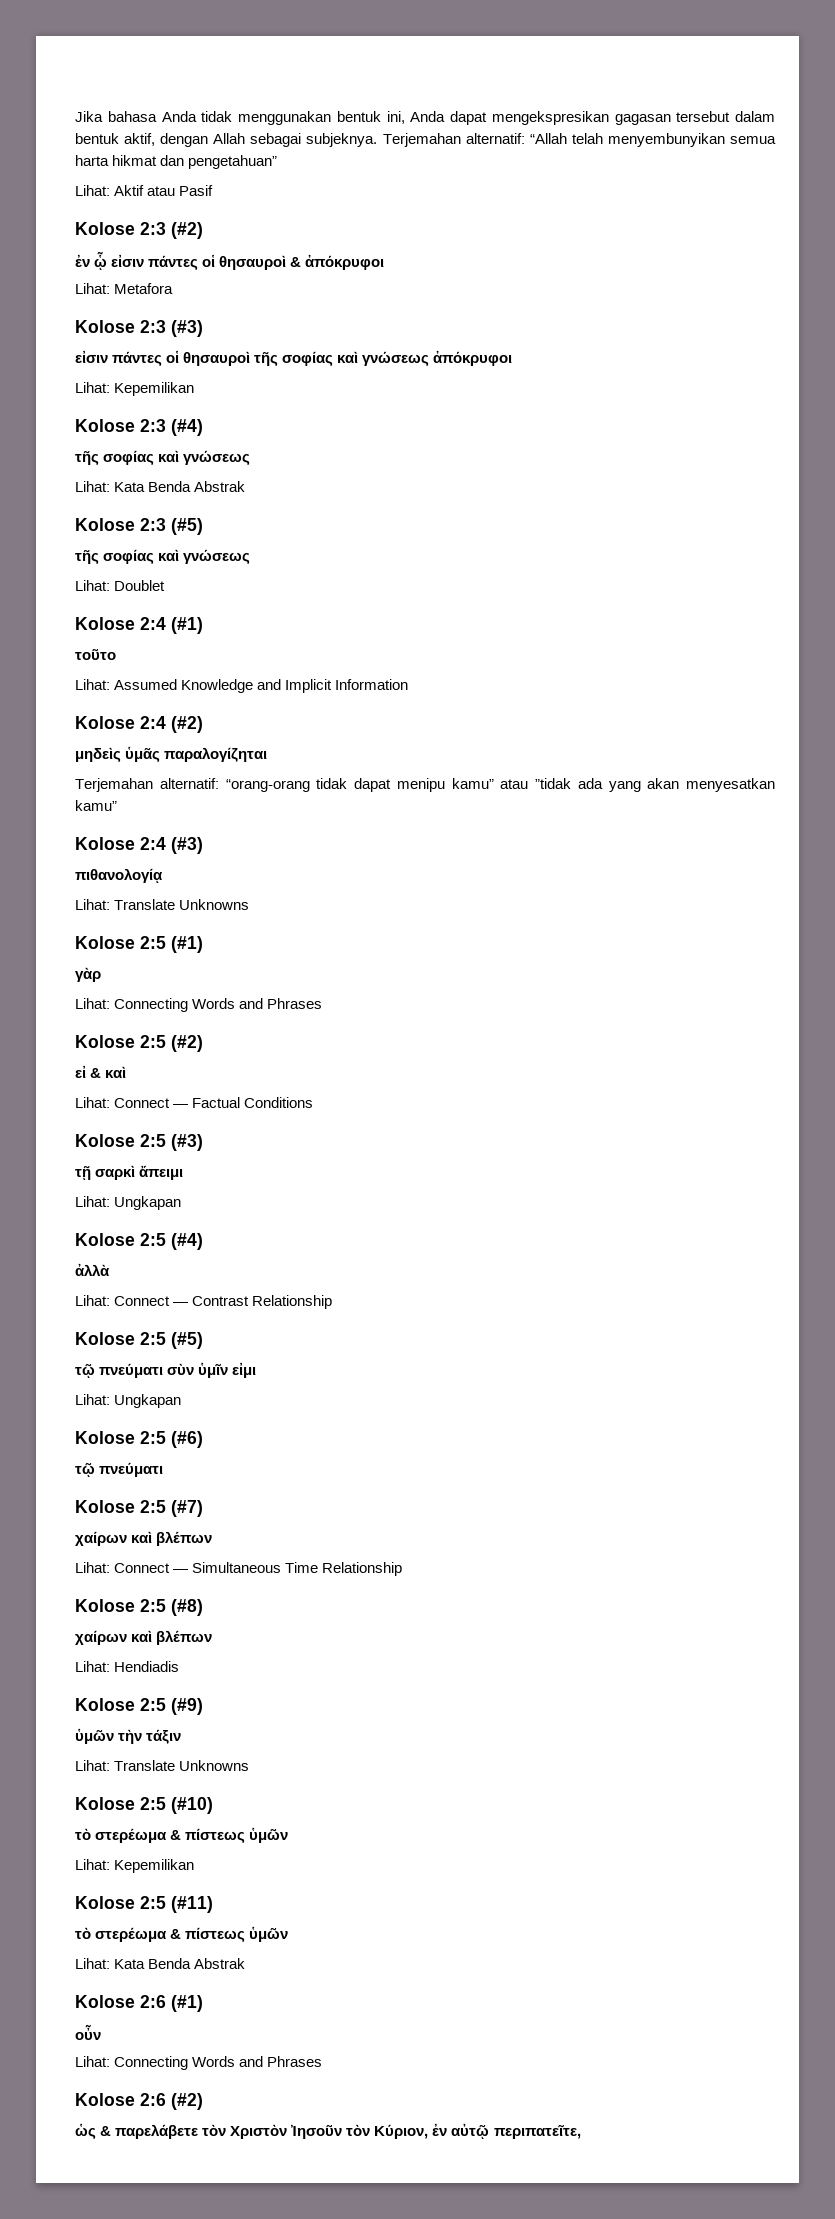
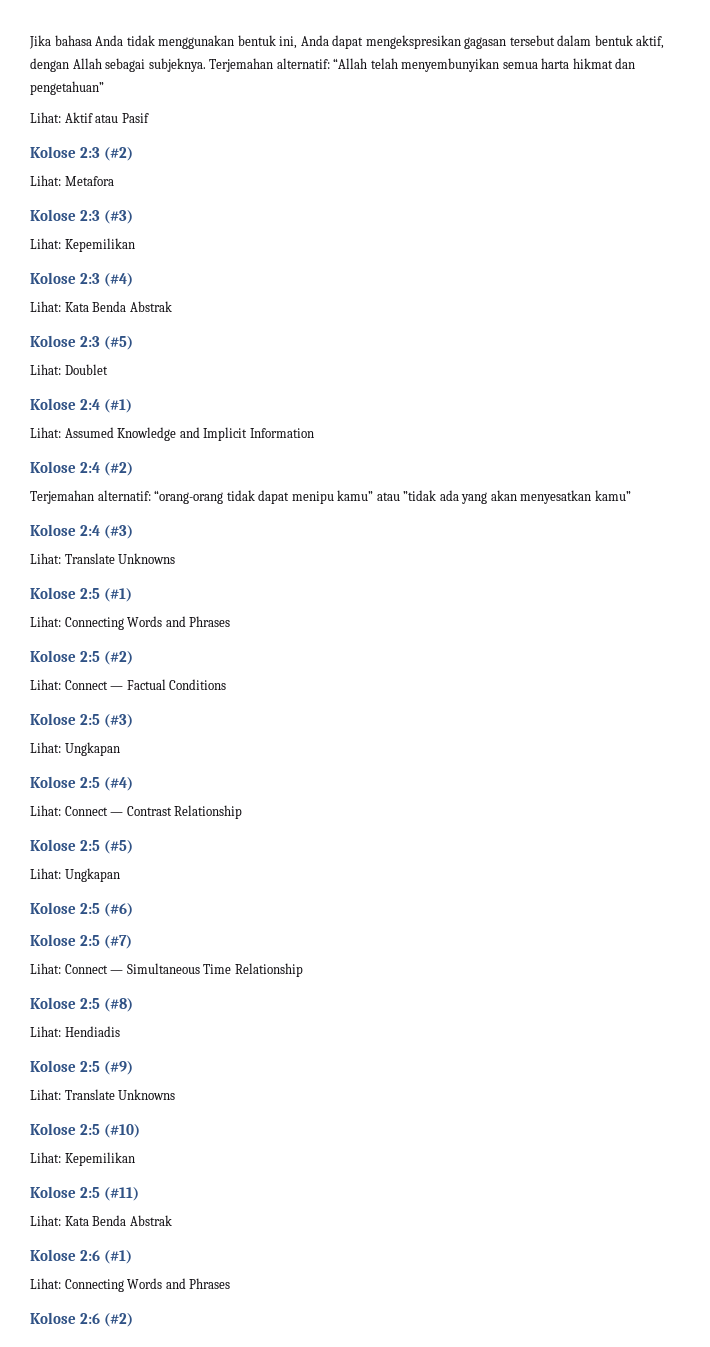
- ἐν ᾧ εἰσιν πάντες οἱ θησαυροὶ & ἀπόκρυφοι
- εἰσιν πάντες οἱ θησαυροὶ τῆς σοφίας καὶ γνώσεως ἀπόκρυφοι
  Kolose 2:3 (#4)
- τῆς σοφίας καὶ γνώσεως
  Kolose 2:3 (#5)
- τῆς σοφίας καὶ γνώσεως
- τοῦτο
- μηδεὶς ὑμᾶς παραλογίζηται
- πιθανολογίᾳ
- γὰρ
- εἰ & καὶ
- τῇ σαρκὶ ἄπειμι
- ἀλλὰ
- τῷ πνεύματι σὺν ὑμῖν εἰμι
  Kolose 2:5 (#6)
- τῷ πνεύματι
  Kolose 2:5 (#7)
- χαίρων καὶ βλέπων
  Kolose 2:5 (#8)
- χαίρων καὶ βλέπων
- ὑμῶν τὴν τάξιν
  Kolose 2:5 (#10)
- τὸ στερέωμα & πίστεως ὑμῶν
  Kolose 2:5 (#11)
- τὸ στερέωμα & πίστεως ὑμῶν
- οὖν
- ὡς & παρελάβετε τὸν Χριστὸν Ἰησοῦν τὸν Κύριον, ἐν αὐτῷ περιπατεῖτε,

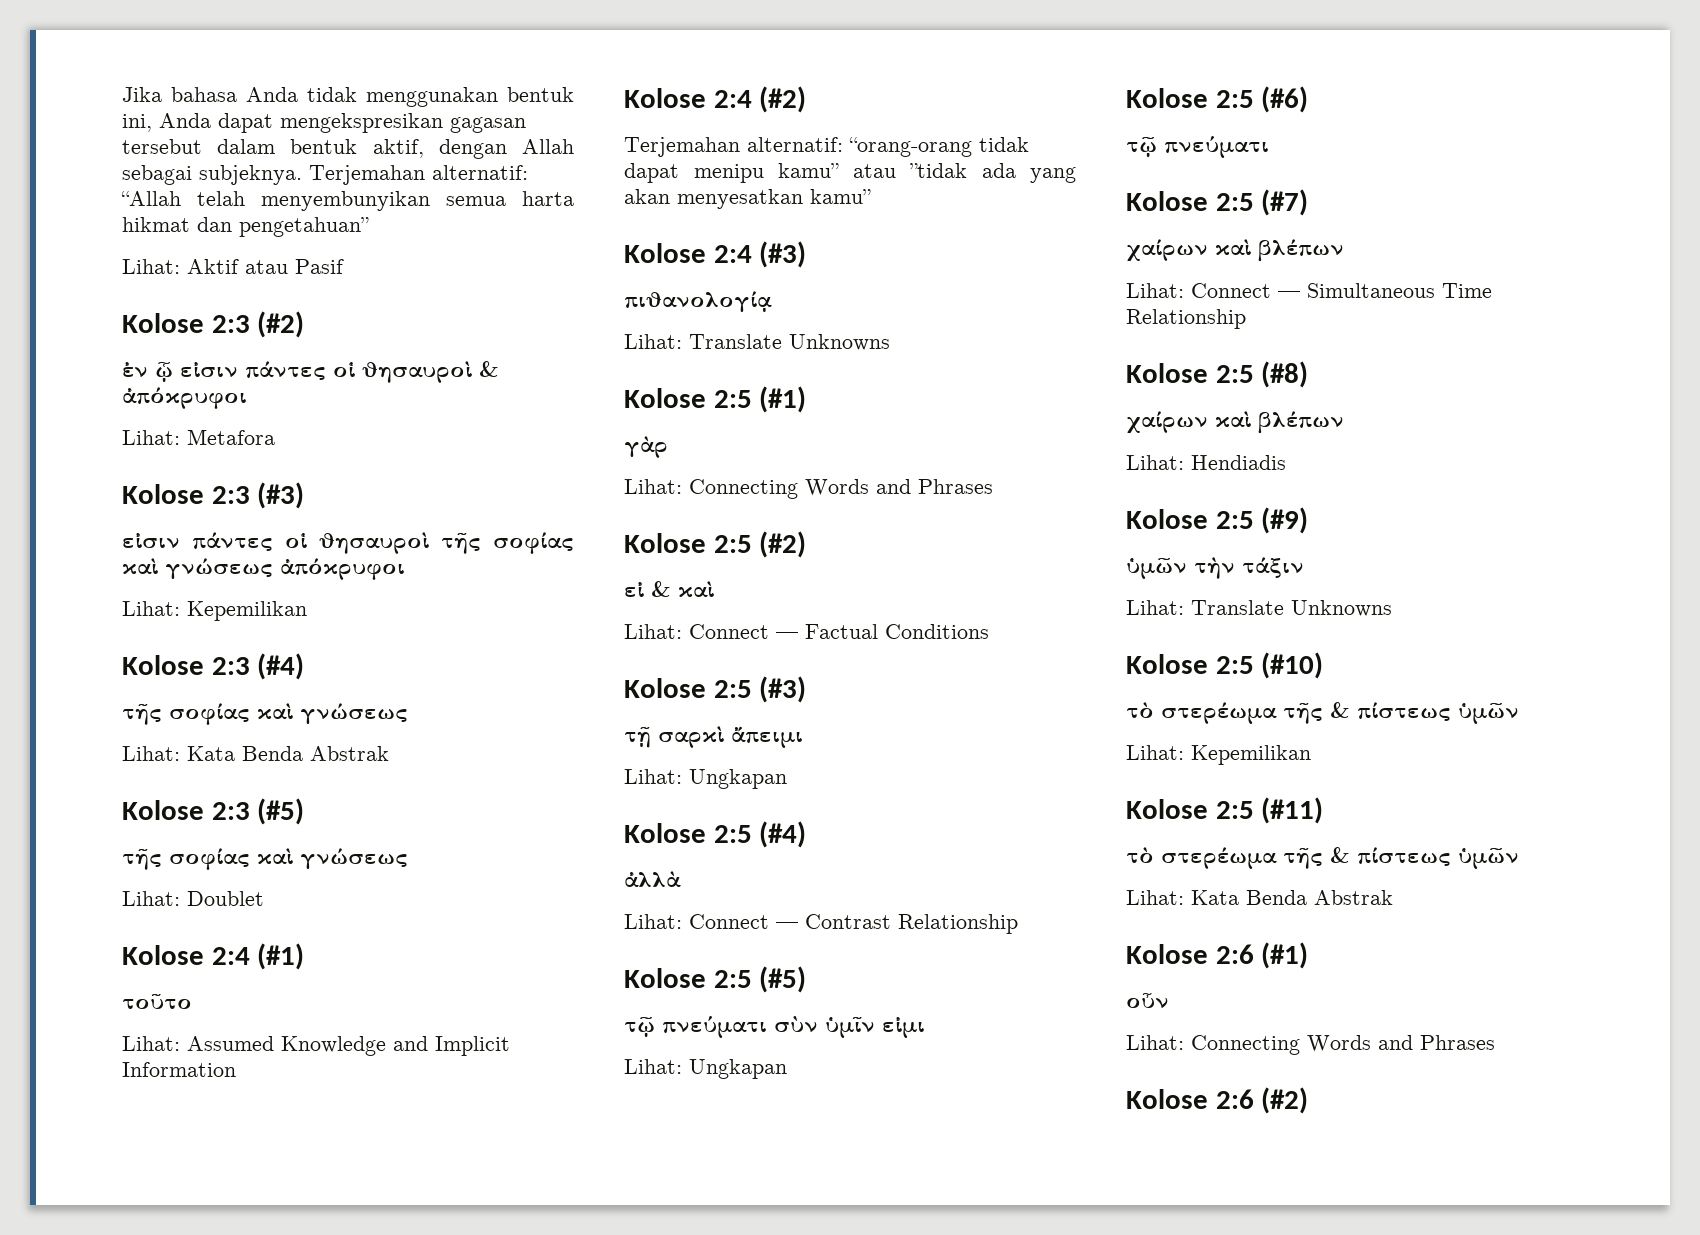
+ ἐν ᾧ εἰσιν πάντες οἱ θησαυροὶ & ἀπόκρυφοι
+ εἰσιν πάντες οἱ θησαυροὶ τῆς σοφίας καὶ γνώσεως ἀπόκρυφοι
  Kolose 2:3 (#4)
+ τῆς σοφίας καὶ γνώσεως
  Kolose 2:3 (#5)
+ τῆς σοφίας καὶ γνώσεως
+ τοῦτο
+ πιθανολογίᾳ
+ γὰρ
+ εἰ & καὶ
+ τῇ σαρκὶ ἄπειμι
+ ἀλλὰ
+ τῷ πνεύματι σὺν ὑμῖν εἰμι
  Kolose 2:5 (#6)
+ τῷ πνεύματι
  Kolose 2:5 (#7)
+ χαίρων καὶ βλέπων
  Kolose 2:5 (#8)
+ χαίρων καὶ βλέπων
+ ὑμῶν τὴν τάξιν
  Kolose 2:5 (#10)
+ τὸ στερέωμα τῆς & πίστεως ὑμῶν
  Kolose 2:5 (#11)
+ τὸ στερέωμα τῆς & πίστεως ὑμῶν
+ οὖν

